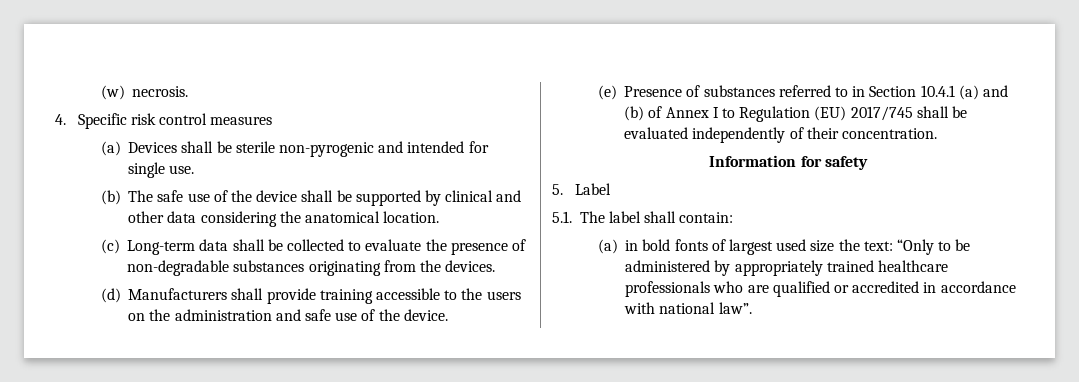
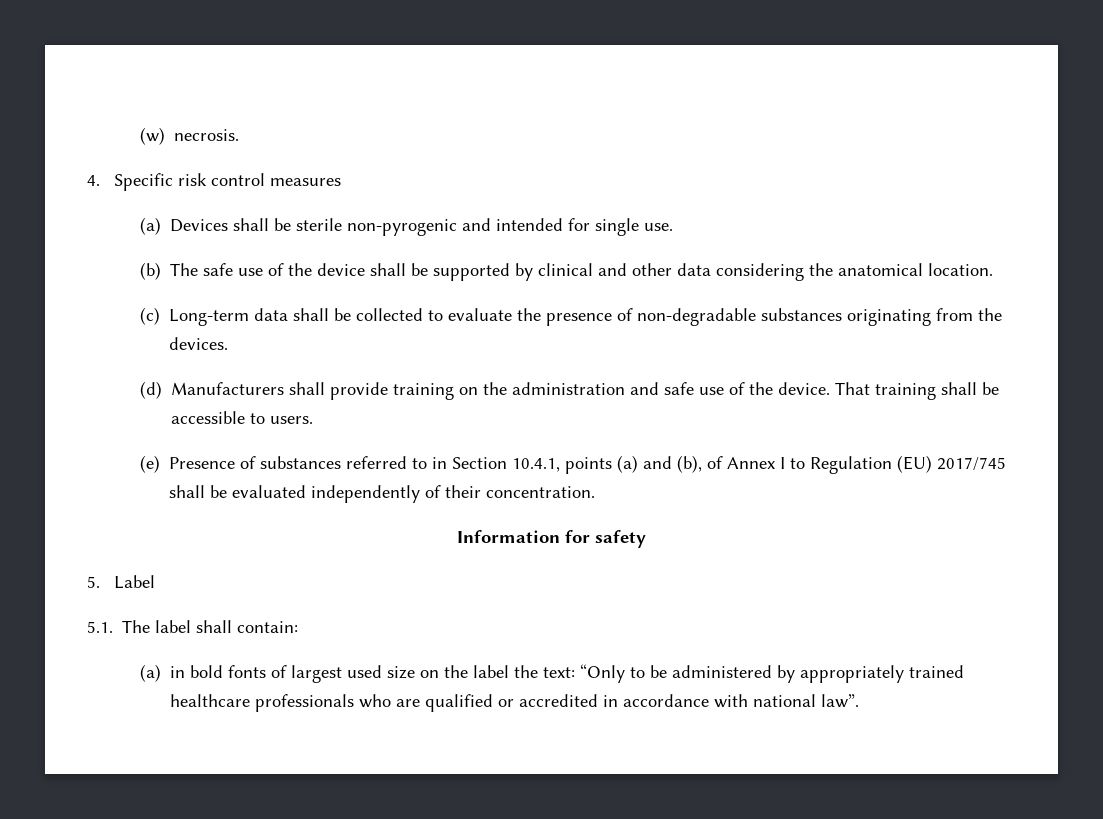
- (d) Manufacturers shall provide training accessible to the users on the administration and safe use of the device.
+ (d) Manufacturers shall provide training on the administration and safe use of the device. That training shall be accessible to users.
- (e) Presence of substances referred to in Section 10.4.1 (a) and (b) of Annex I to Regulation (EU) 2017/745 shall be evaluated independently of their concentration.
+ (e) Presence of substances referred to in Section 10.4.1, points (a) and (b), of Annex I to Regulation (EU) 2017/745 shall be evaluated independently of their concentration.
- (a) in bold fonts of largest used size the text: “Only to be administered by appropriately trained healthcare professionals who are qualified or accredited in accordance with national law”.
+ (a) in bold fonts of largest used size on the label the text: “Only to be administered by appropriately trained healthcare professionals who are qualified or accredited in accordance with national law”.

